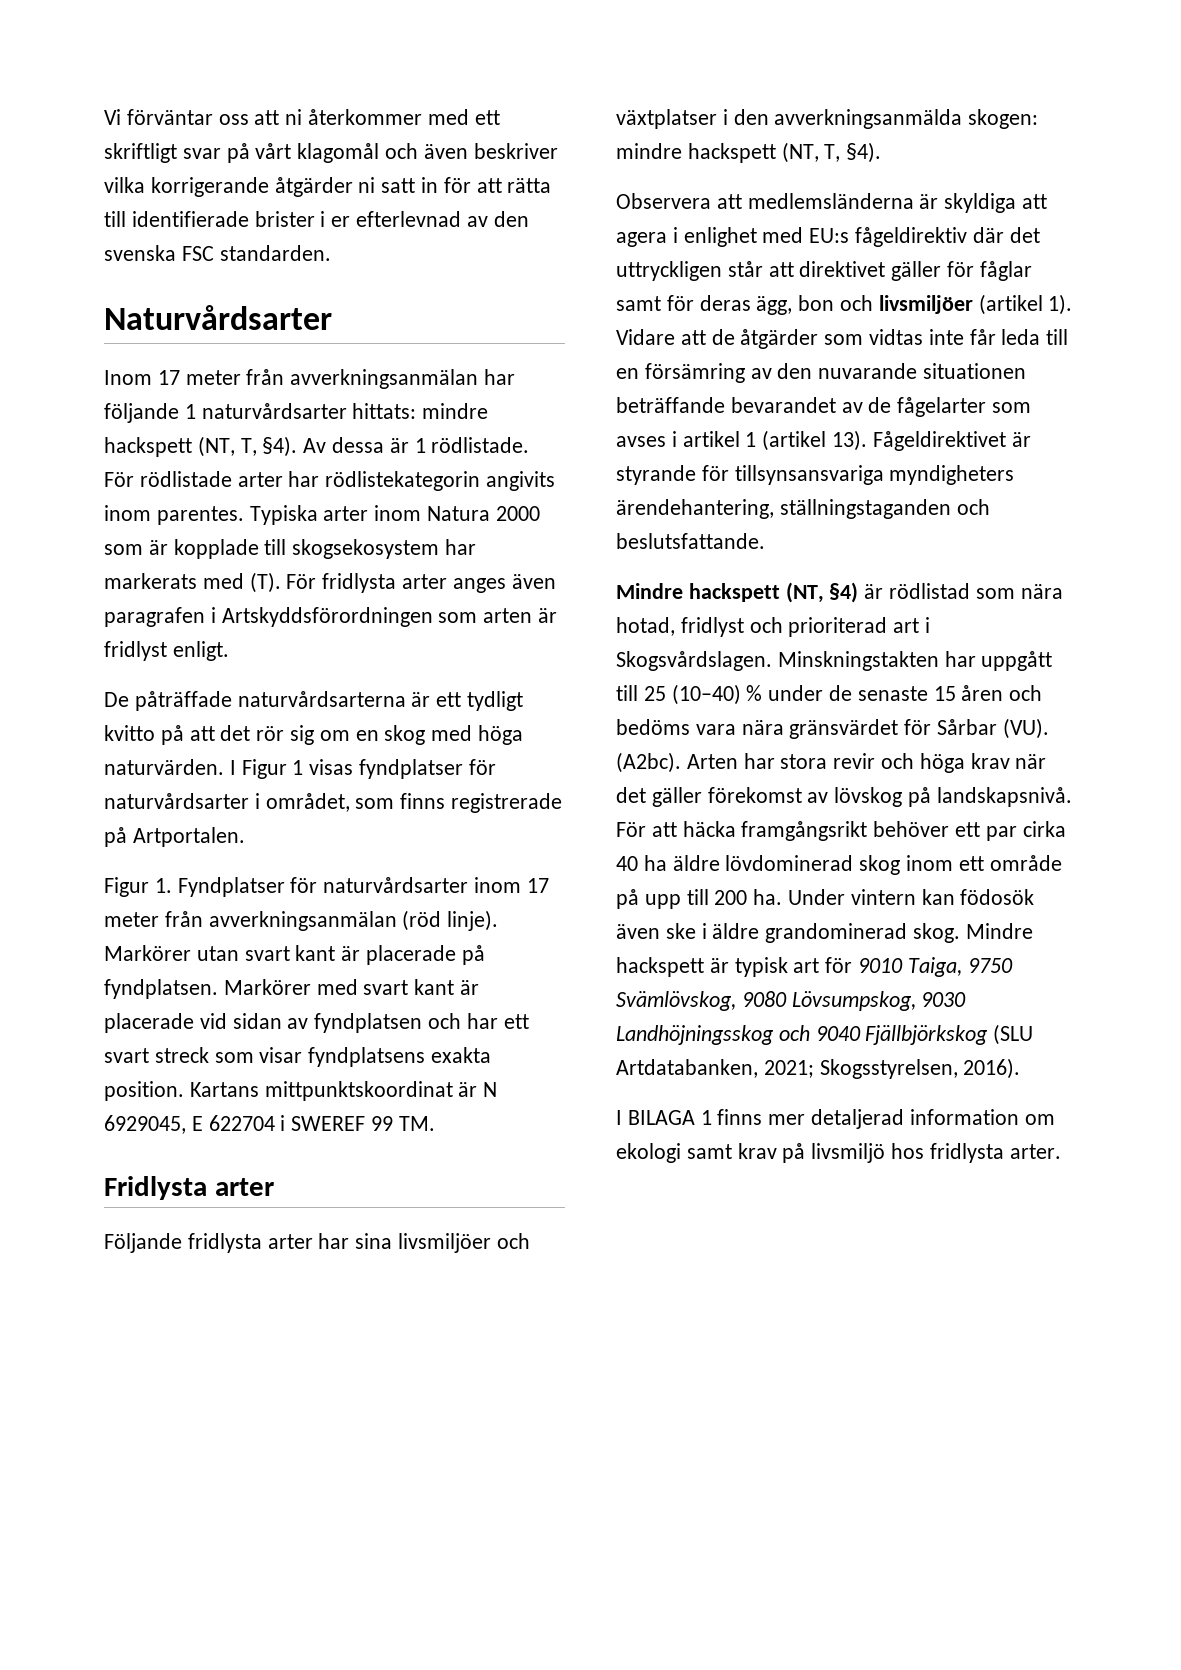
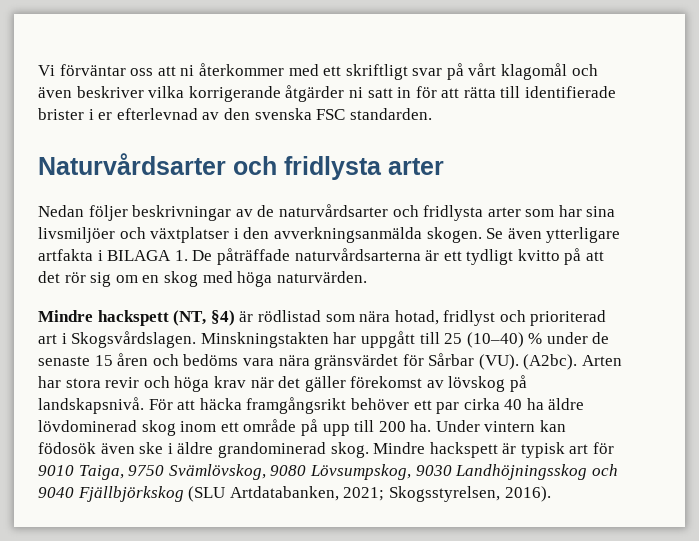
- Naturvårdsarter
- Inom 17 meter från avverkningsanmälan har följande 1 naturvårdsarter hittats: mindre hackspett (NT, T, §4). Av dessa är 1 rödlistade. För rödlistade arter har rödlistekategorin angivits inom parentes. Typiska arter inom Natura 2000 som är kopplade till skogsekosystem har markerats med (T). För fridlysta arter anges även paragrafen i Artskyddsförordningen som arten är fridlyst enligt.
- De påträffade naturvårdsarterna är ett tydligt kvitto på att det rör sig om en skog med höga naturvärden. I Figur 1 visas fyndplatser för naturvårdsarter i området, som finns registrerade på Artportalen.
- Figur 1. Fyndplatser för naturvårdsarter inom 17 meter från avverkningsanmälan (röd linje). Markörer utan svart kant är placerade på fyndplatsen. Markörer med svart kant är placerade vid sidan av fyndplatsen och har ett svart streck som visar fyndplatsens exakta position. Kartans mittpunktskoordinat är N 6929045, E 622704 i SWEREF 99 TM.
- Fridlysta arter
- Följande fridlysta arter har sina livsmiljöer och växtplatser i den avverkningsanmälda skogen: mindre hackspett (NT, T, §4).
- Observera att medlemsländerna är skyldiga att agera i enlighet med EU:s fågeldirektiv där det uttryckligen står att direktivet gäller för fåglar samt för deras ägg, bon och livsmiljöer (artikel 1). Vidare att de åtgärder som vidtas inte får leda till en försämring av den nuvarande situationen beträffande bevarandet av de fågelarter som avses i artikel 1 (artikel 13). Fågeldirektivet är styrande för tillsynsansvariga myndigheters ärendehantering, ställningstaganden och beslutsfattande.
+ Naturvårdsarter och fridlysta arter
+ Nedan följer beskrivningar av de naturvårdsarter och fridlysta arter som har sina livsmiljöer och växtplatser i den avverkningsanmälda skogen. Se även ytterligare artfakta i BILAGA 1. De påträffade naturvårdsarterna är ett tydligt kvitto på att det rör sig om en skog med höga naturvärden.
- I BILAGA 1 finns mer detaljerad information om ekologi samt krav på livsmiljö hos fridlysta arter.

